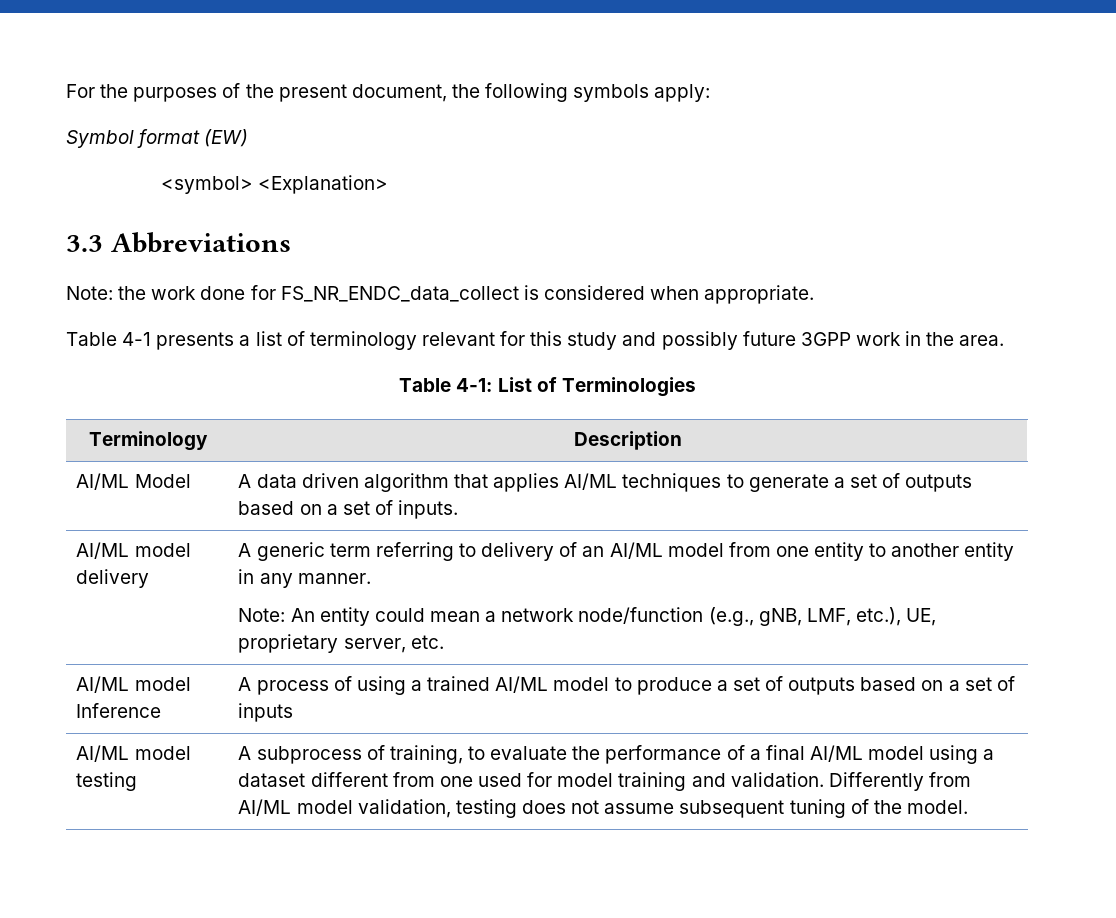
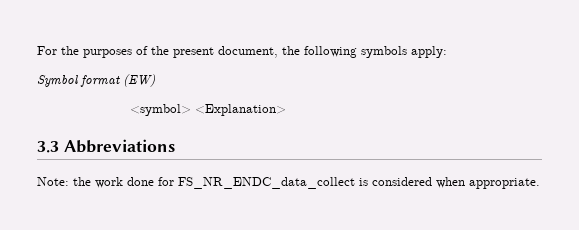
- Table 4-1 presents a list of terminology relevant for this study and possibly future 3GPP work in the area.
- Table 4-1: List of Terminologies
- Terminology | Description
- AI/ML Model | A data driven algorithm that applies AI/ML techniques to generate a set of outputs based on a set of inputs.
- AI/ML model delivery | A generic term referring to delivery of an AI/ML model from one entity to another entity in any manner.
- Note: An entity could mean a network node/function (e.g., gNB, LMF, etc.), UE, proprietary server, etc.
- AI/ML model Inference | A process of using a trained AI/ML model to produce a set of outputs based on a set of inputs
- AI/ML model testing | A subprocess of training, to evaluate the performance of a final AI/ML model using a dataset different from one used for model training and validation. Differently from AI/ML model validation, testing does not assume subsequent tuning of the model.

